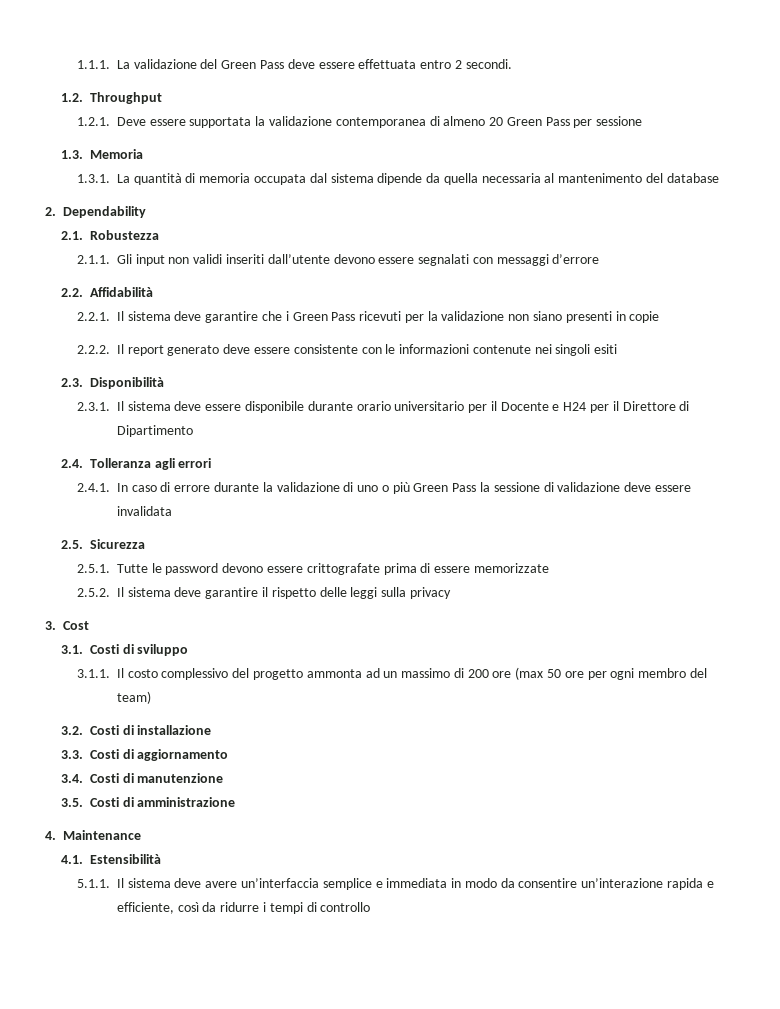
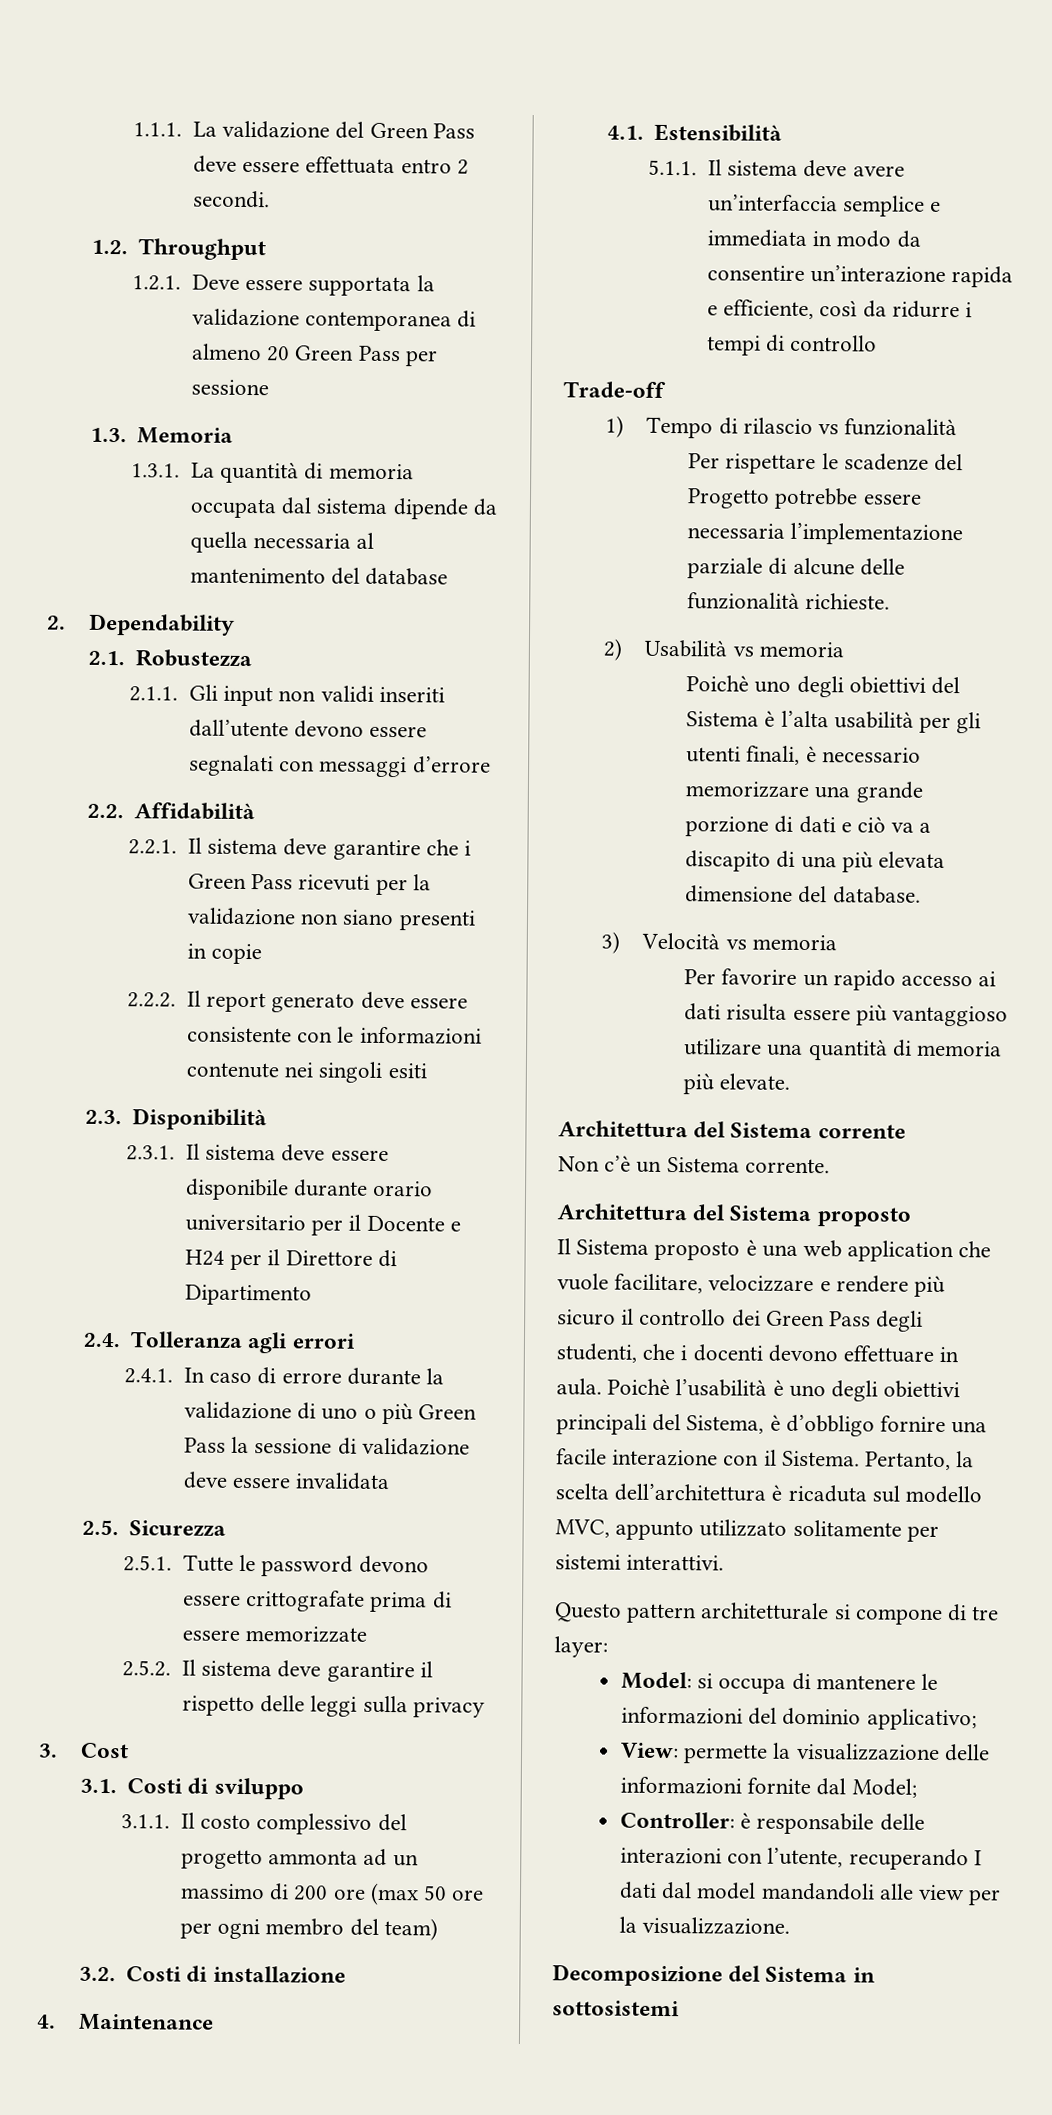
- 3.3. Costi di aggiornamento
- 3.4. Costi di manutenzione
- 3.5. Costi di amministrazione
+ Trade-off
+ 1) Tempo di rilascio vs funzionalità
+ Per rispettare le scadenze del Progetto potrebbe essere necessaria l’implementazione parziale di alcune delle funzionalità richieste.
+ 2) Usabilità vs memoria
+ Poichè uno degli obiettivi del Sistema è l’alta usabilità per gli utenti finali, è necessario memorizzare una grande porzione di dati e ciò va a discapito di una più elevata dimensione del database.
+ 3) Velocità vs memoria
+ Per favorire un rapido accesso ai dati risulta essere più vantaggioso utilizare una quantità di memoria più elevate.
+ Architettura del Sistema corrente
+ Non c’è un Sistema corrente.
+ Architettura del Sistema proposto
+ Il Sistema proposto è una web application che vuole facilitare, velocizzare e rendere più sicuro il controllo dei Green Pass degli studenti, che i docenti devono effettuare in aula. Poichè l’usabilità è uno degli obiettivi principali del Sistema, è d’obbligo fornire una facile interazione con il Sistema. Pertanto, la scelta dell’architettura è ricaduta sul modello MVC, appunto utilizzato solitamente per sistemi interattivi.
+ Questo pattern architetturale si compone di tre layer:
+ Model: si occupa di mantenere le informazioni del dominio applicativo;
+ View: permette la visualizzazione delle informazioni fornite dal Model;
+ Controller: è responsabile delle interazioni con l’utente, recuperando I dati dal model mandandoli alle view per la visualizzazione.
+ Decomposizione del Sistema in sottosistemi

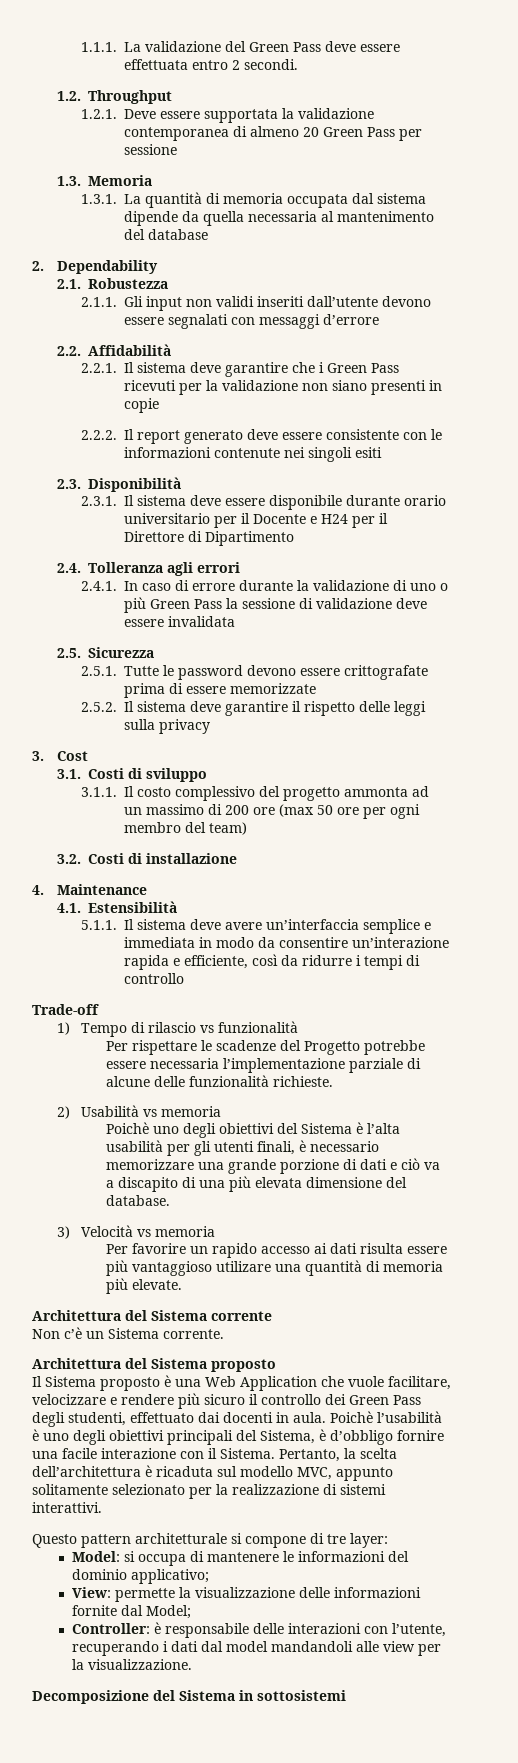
- Il Sistema proposto è una web application che vuole facilitare, velocizzare e rendere più sicuro il controllo dei Green Pass degli studenti, che i docenti devono effettuare in aula.
+ Il Sistema proposto è una Web Application che vuole facilitare, velocizzare e rendere più sicuro il controllo dei Green Pass degli studenti, effettuato dai docenti in aula.
- Pertanto, la scelta dell’architettura è ricaduta sul modello MVC, appunto utilizzato solitamente per sistemi interattivi.
+ Pertanto, la scelta dell’architettura è ricaduta sul modello MVC, appunto solitamente selezionato per la realizzazione di sistemi interattivi.
- Controller: è responsabile delle interazioni con l’utente, recuperando I dati dal model mandandoli alle view per la visualizzazione.
+ Controller: è responsabile delle interazioni con l’utente, recuperando i dati dal model mandandoli alle view per la visualizzazione.

